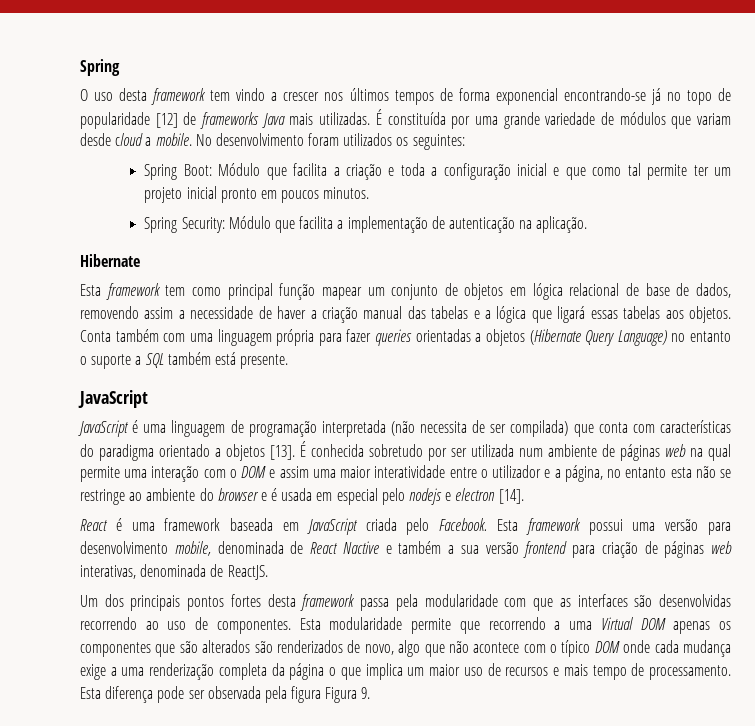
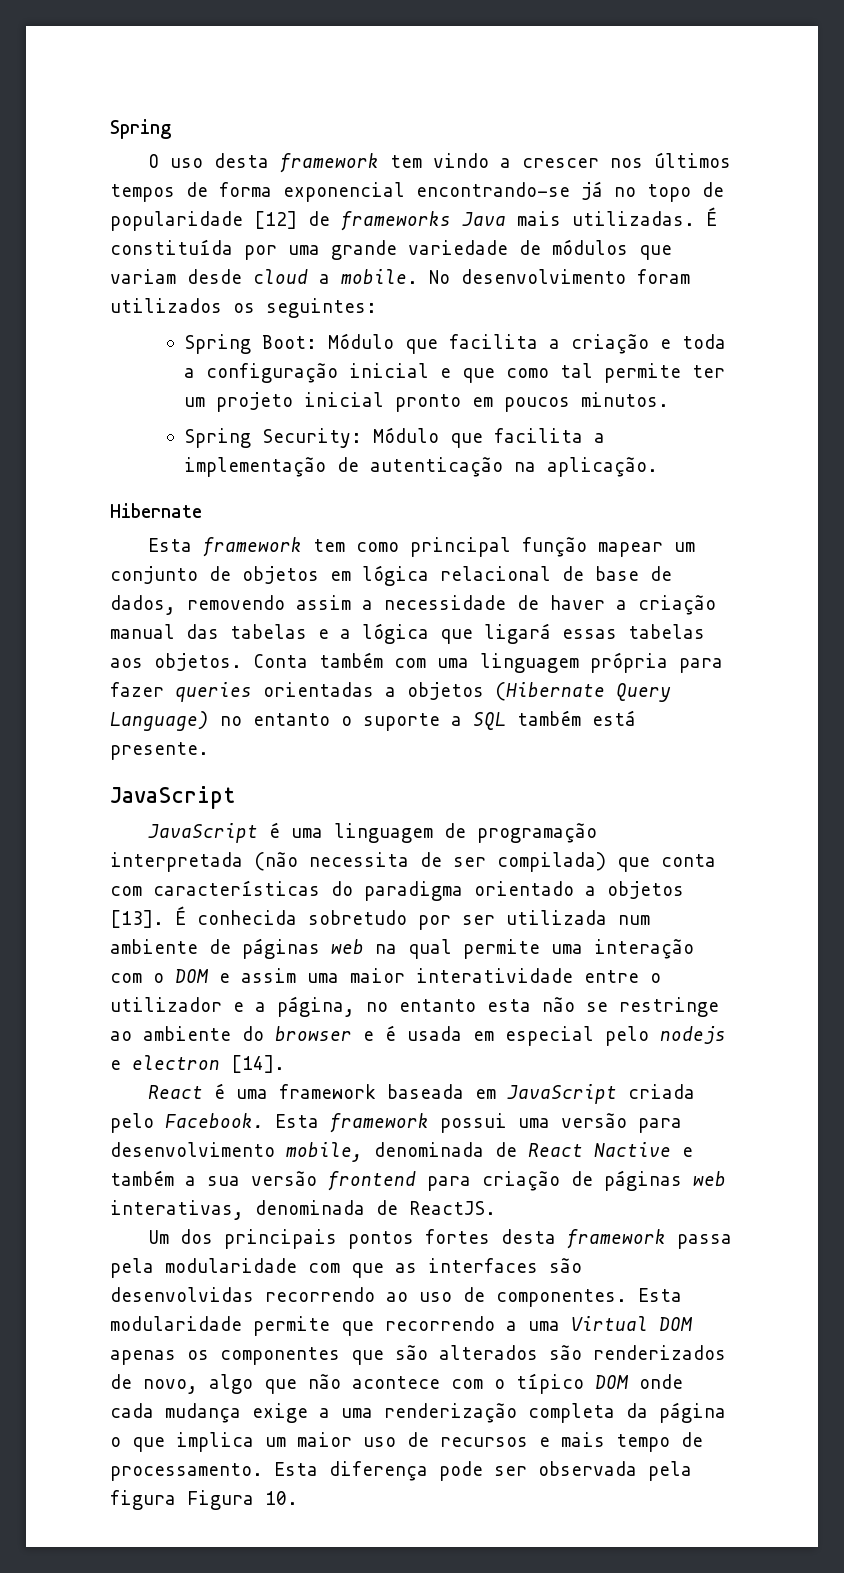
- Esta diferença pode ser observada pela figura Figura 9.
+ Esta diferença pode ser observada pela figura Figura 10.

